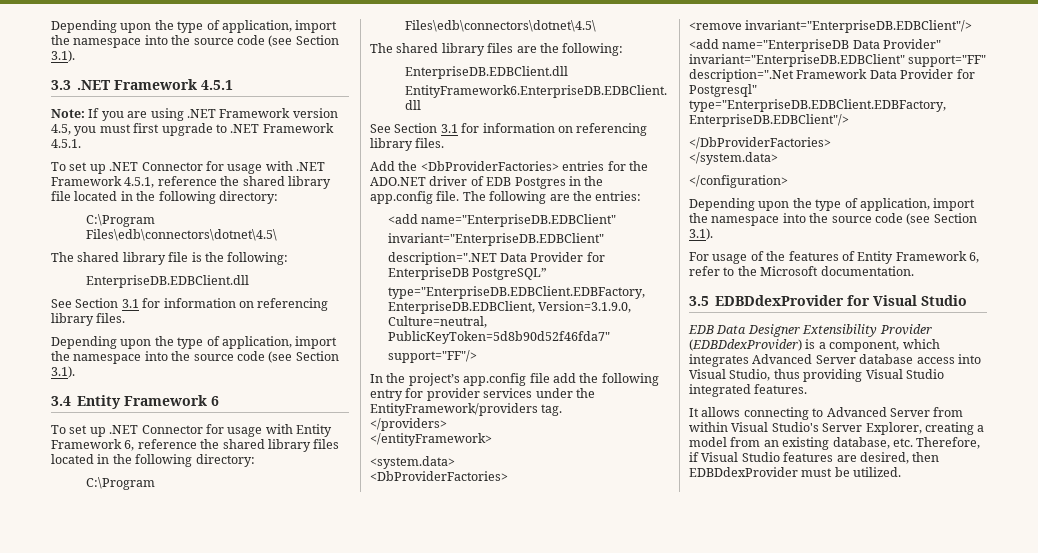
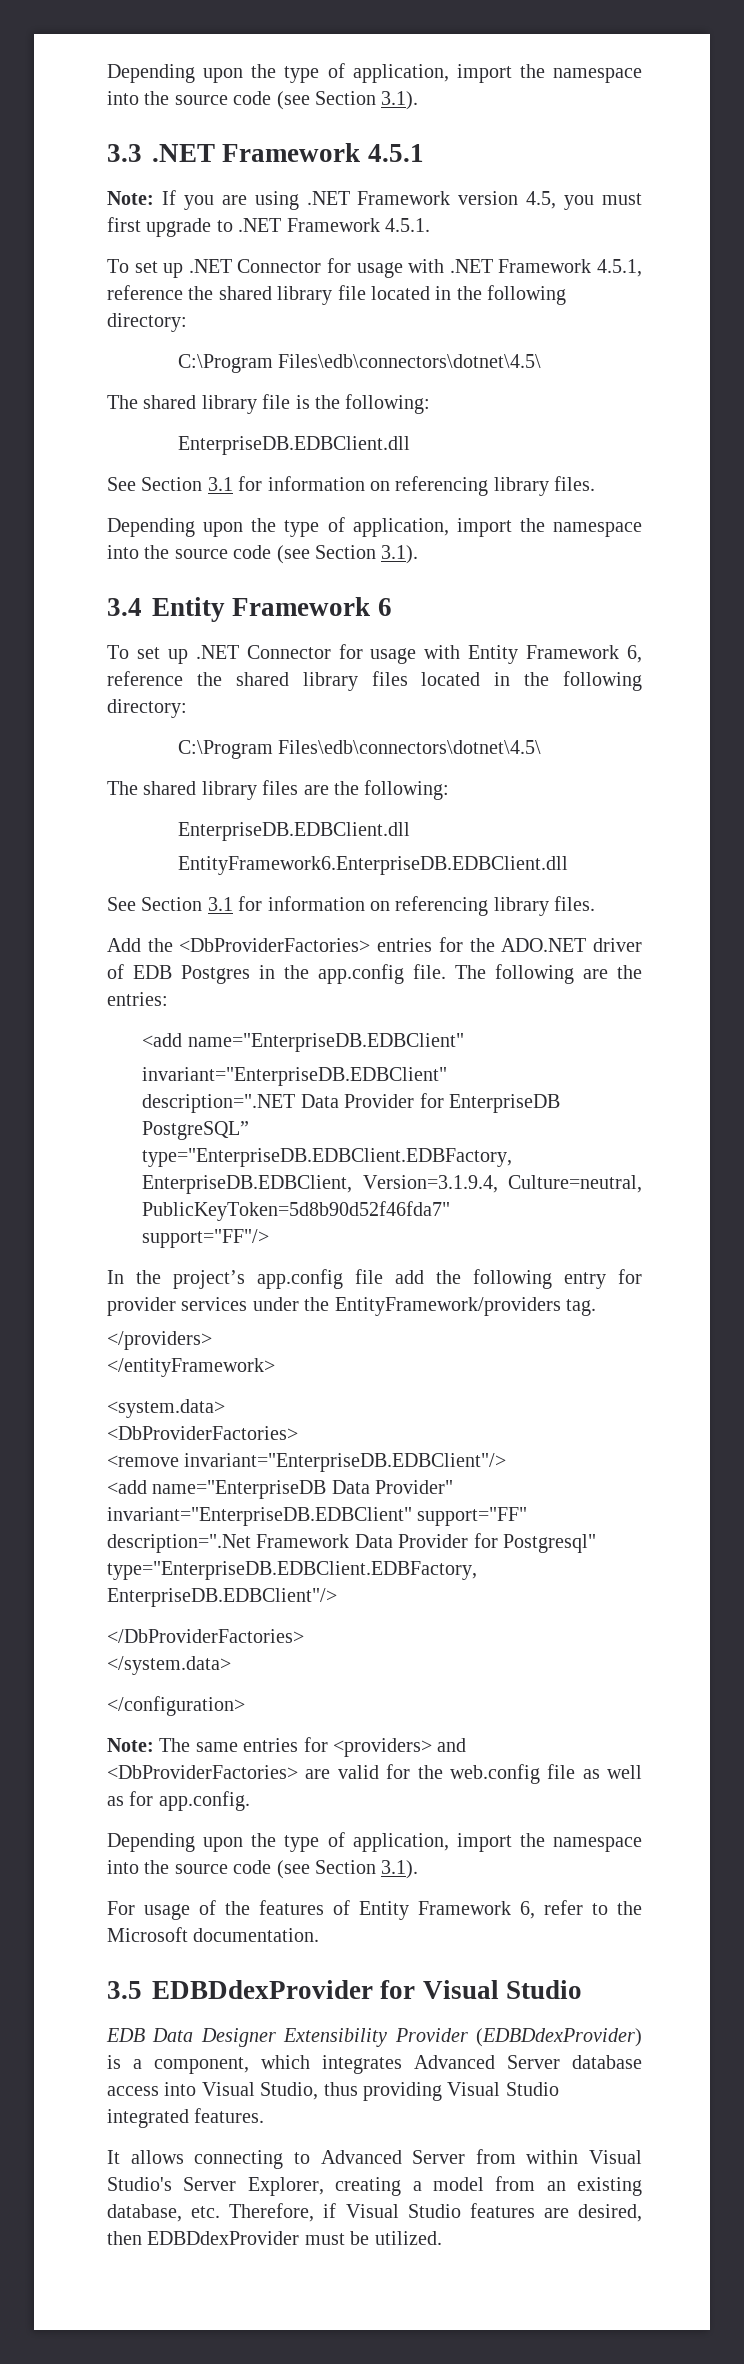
- type="EnterpriseDB.EDBClient.EDBFactory, EnterpriseDB.EDBClient, Version=3.1.9.0, Culture=neutral, PublicKeyToken=5d8b90d52f46fda7"
+ type="EnterpriseDB.EDBClient.EDBFactory, EnterpriseDB.EDBClient, Version=3.1.9.4, Culture=neutral, PublicKeyToken=5d8b90d52f46fda7"
+ Note: The same entries for <providers> and <DbProviderFactories> are valid for the web.config file as well as for app.config.

